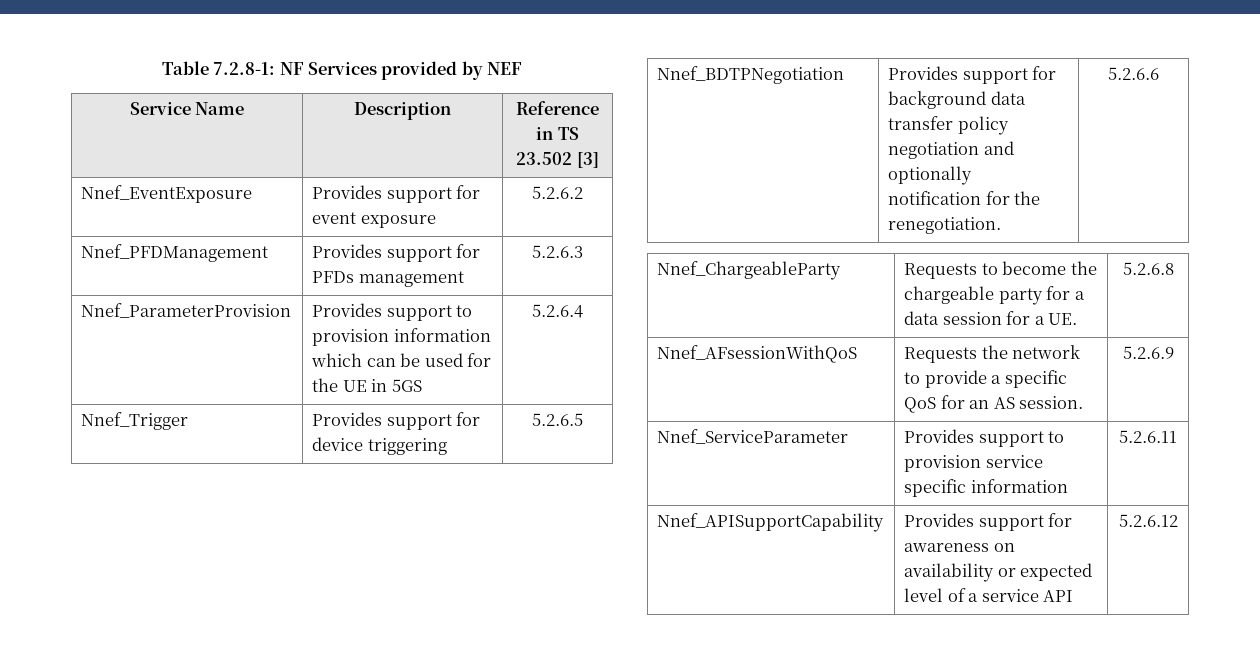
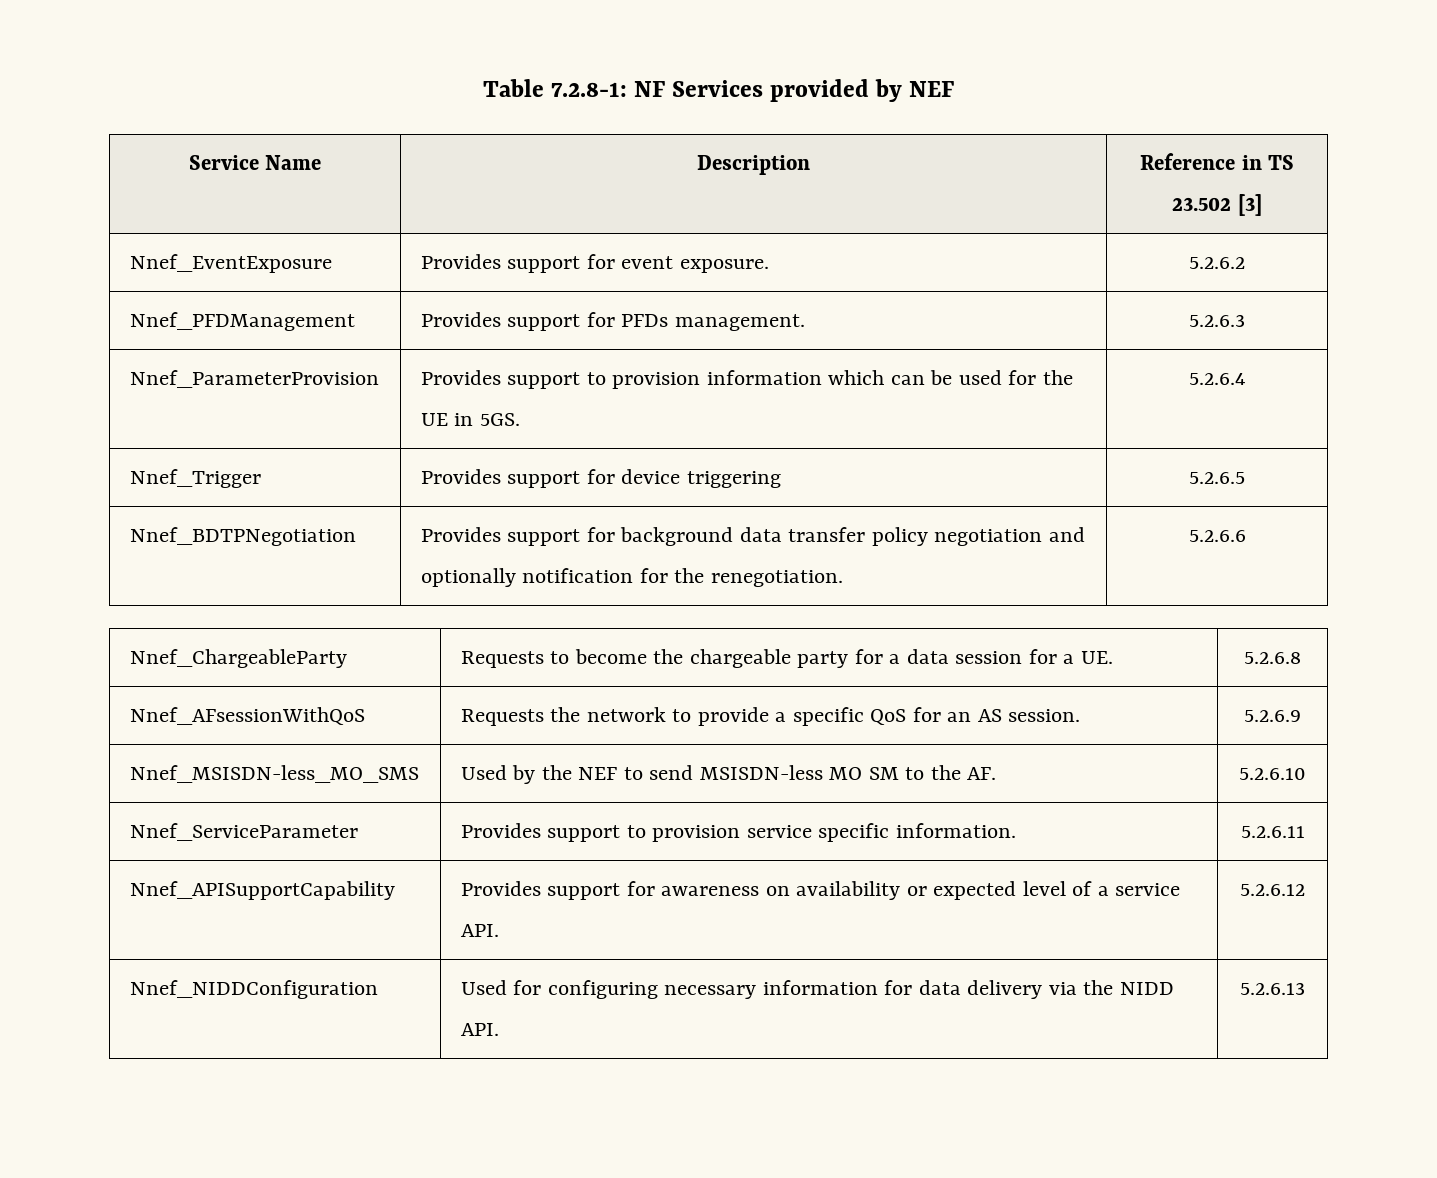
- Nnef_EventExposure | Provides support for event exposure | 5.2.6.2
+ Nnef_EventExposure | Provides support for event exposure. | 5.2.6.2
- Nnef_PFDManagement | Provides support for PFDs management | 5.2.6.3
+ Nnef_PFDManagement | Provides support for PFDs management. | 5.2.6.3
- Nnef_ParameterProvision | Provides support to provision information which can be used for the UE in 5GS | 5.2.6.4
+ Nnef_ParameterProvision | Provides support to provision information which can be used for the UE in 5GS. | 5.2.6.4
+ Nnef_MSISDN-less_MO_SMS | Used by the NEF to send MSISDN-less MO SM to the AF. | 5.2.6.10
- Nnef_ServiceParameter | Provides support to provision service specific information | 5.2.6.11
+ Nnef_ServiceParameter | Provides support to provision service specific information. | 5.2.6.11
- Nnef_APISupportCapability | Provides support for awareness on availability or expected level of a service API | 5.2.6.12
+ Nnef_APISupportCapability | Provides support for awareness on availability or expected level of a service API. | 5.2.6.12
+ Nnef_NIDDConfiguration | Used for configuring necessary information for data delivery via the NIDD API. | 5.2.6.13

